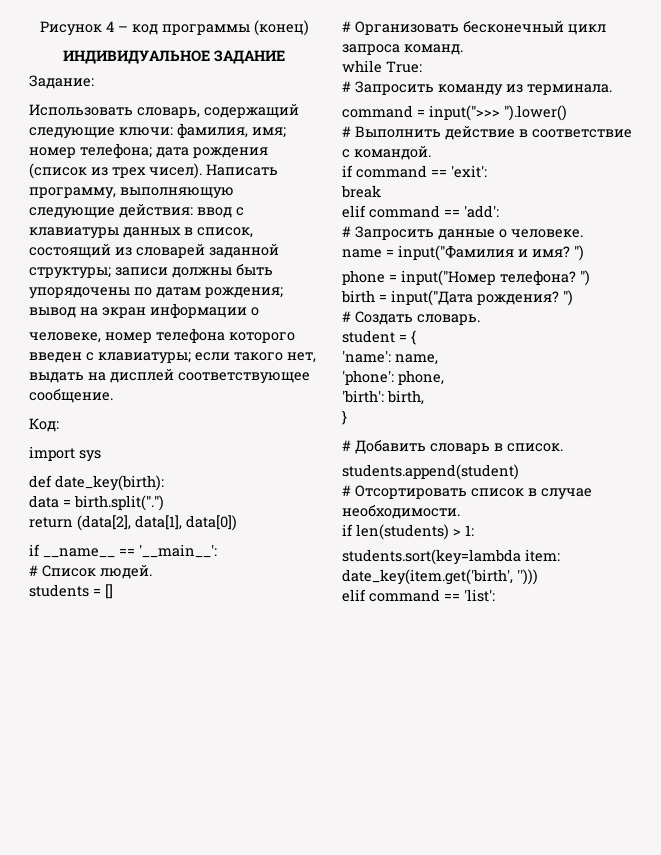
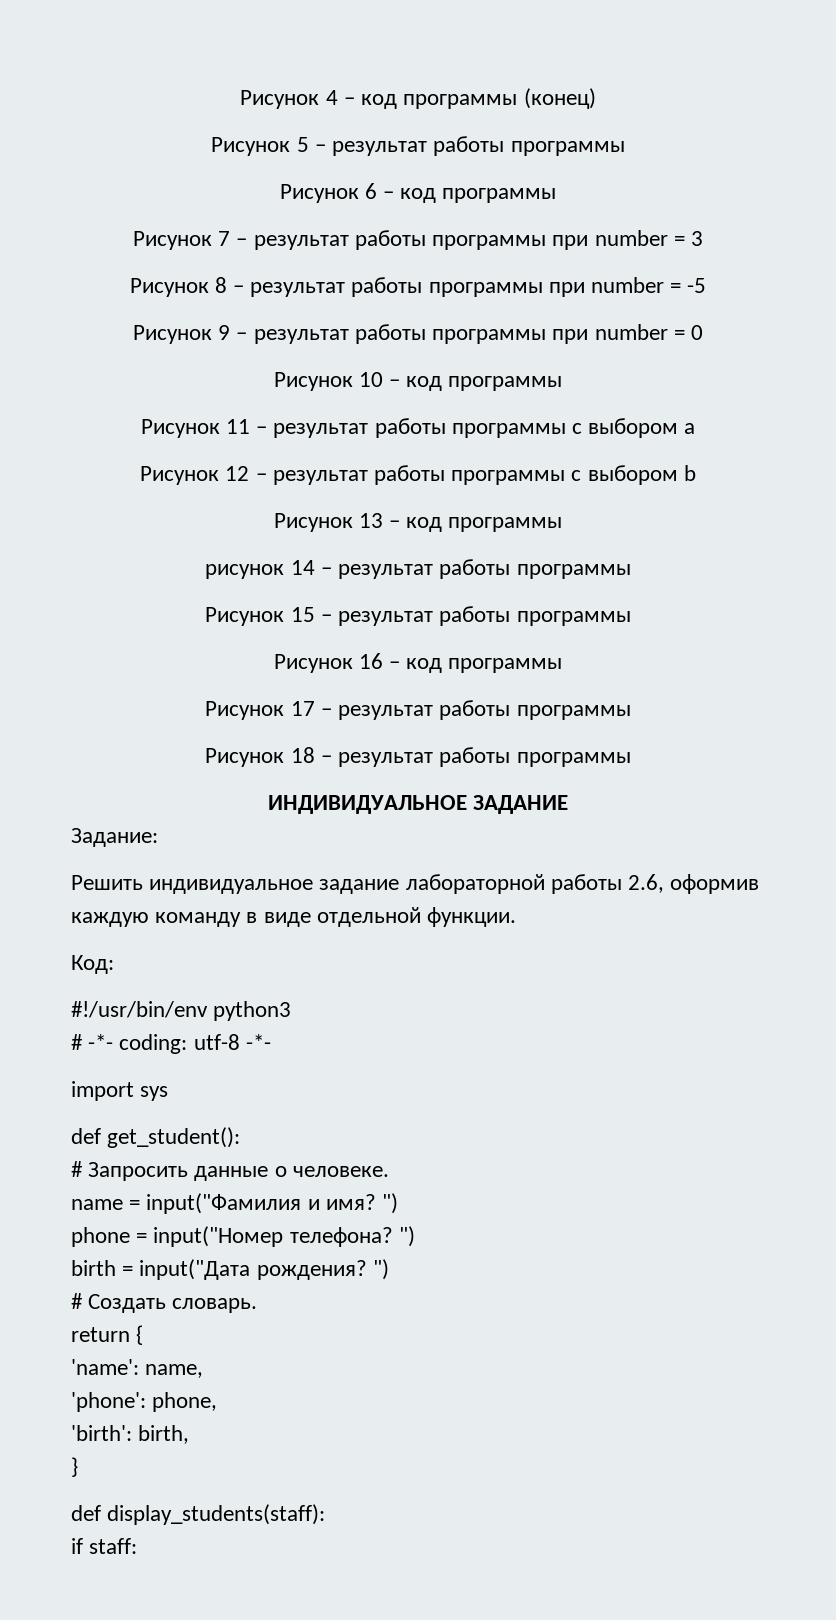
+ Рисунок 5 – результат работы программы
+ Рисунок 6 – код программы
+ Рисунок 7 – результат работы программы при number = 3
+ Рисунок 8 – результат работы программы при number = -5
+ Рисунок 9 – результат работы программы при number = 0
+ Рисунок 10 – код программы
+ Рисунок 11 – результат работы программы с выбором а
+ Рисунок 12 – результат работы программы с выбором b
+ Рисунок 13 – код программы
+ рисунок 14 – результат работы программы
+ Рисунок 15 – результат работы программы
+ Рисунок 16 – код программы
+ Рисунок 17 – результат работы программы
+ Рисунок 18 – результат работы программы
  ИНДИВИДУАЛЬНОЕ ЗАДАНИЕ
  Задание:
- Использовать словарь, содержащий следующие ключи: фамилия, имя; номер телефона; дата рождения (список из трех чисел). Написать программу, выполняющую следующие действия: ввод с клавиатуры данных в список, состоящий из словарей заданной структуры; записи должны быть упорядочены по датам рождения; вывод на экран информации о
- человеке, номер телефона которого введен с клавиатуры; если такого нет, выдать на дисплей соответствующее сообщение.
+ Решить индивидуальное задание лабораторной работы 2.6, оформив каждую команду в виде отдельной функции.
  Код:
+ #!/usr/bin/env python3
+ # -*- coding: utf-8 -*-
  import sys
- def date_key(birth):
- data = birth.split(".")
- return (data[2], data[1], data[0])
- if __name__ == '__main__':
- # Список людей.
- students = []
- # Организовать бесконечный цикл запроса команд.
- while True:
- # Запросить команду из терминала.
- command = input(">>> ").lower()
- # Выполнить действие в соответствие с командой.
- if command == 'exit':
- break
- elif command == 'add':
+ def get_student():
- student = {
+ return {
- # Добавить словарь в список.
- students.append(student)
- # Отсортировать список в случае необходимости.
- if len(students) > 1:
- students.sort(key=lambda item: date_key(item.get('birth', '')))
- elif command == 'list':
+ def display_students(staff):
+ if staff:

